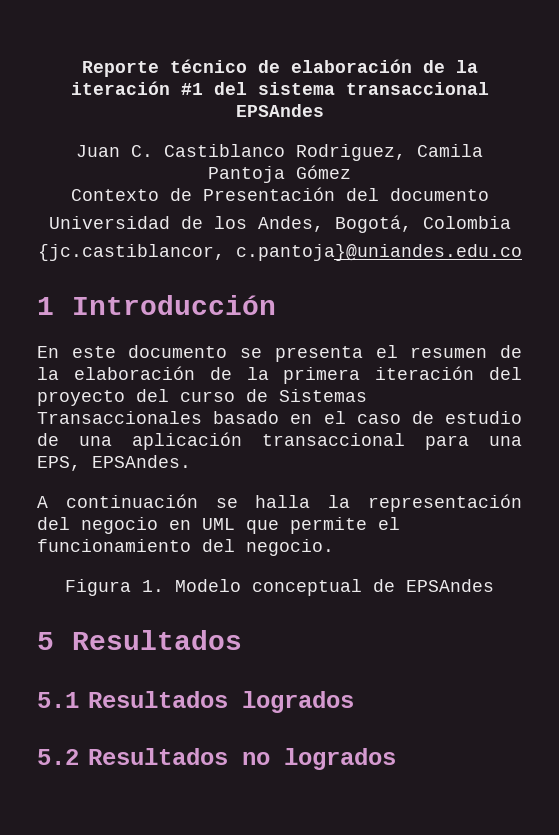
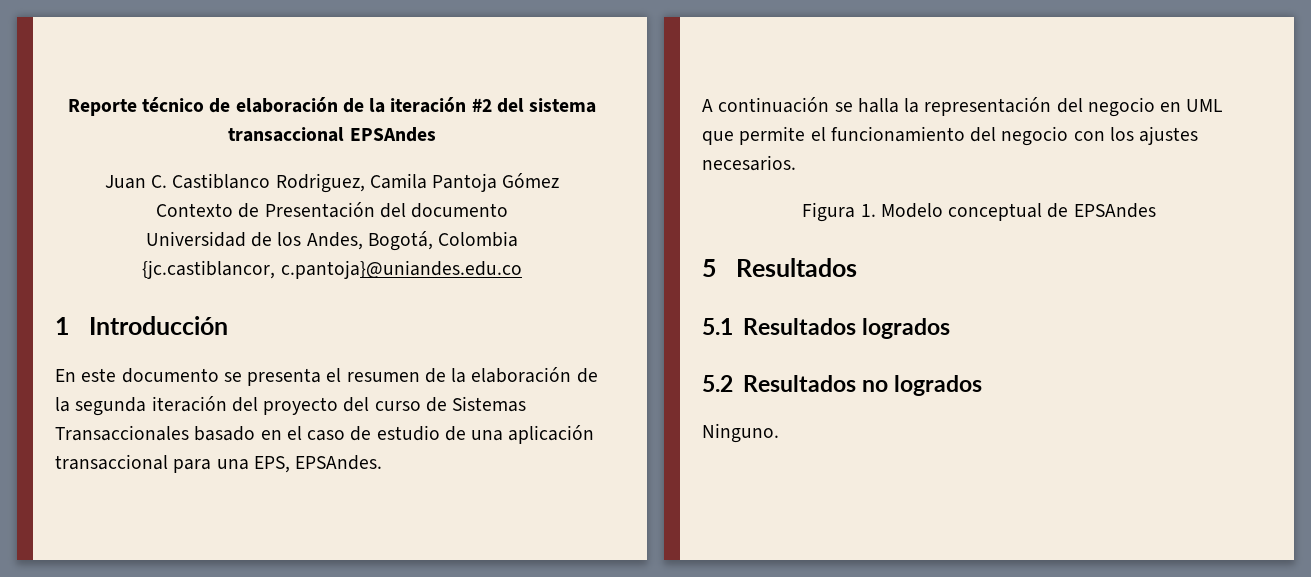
- Reporte técnico de elaboración de la iteración #1 del sistema transaccional EPSAndes
+ Reporte técnico de elaboración de la iteración #2 del sistema transaccional EPSAndes
- En este documento se presenta el resumen de la elaboración de la primera iteración del proyecto del curso de Sistemas Transaccionales basado en el caso de estudio de una aplicación transaccional para una EPS, EPSAndes.
+ En este documento se presenta el resumen de la elaboración de la segunda iteración del proyecto del curso de Sistemas Transaccionales basado en el caso de estudio de una aplicación transaccional para una EPS, EPSAndes.
- A continuación se halla la representación del negocio en UML que permite el funcionamiento del negocio.
+ A continuación se halla la representación del negocio en UML que permite el funcionamiento del negocio con los ajustes necesarios.
+ Ninguno.

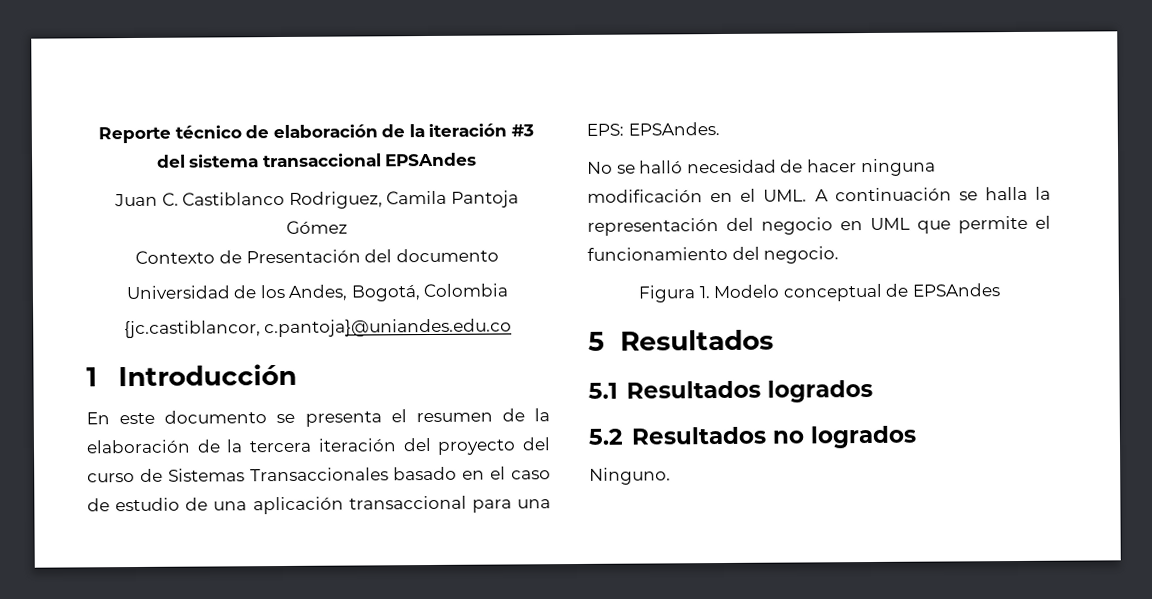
- Reporte técnico de elaboración de la iteración #2 del sistema transaccional EPSAndes
+ Reporte técnico de elaboración de la iteración #3 del sistema transaccional EPSAndes
- En este documento se presenta el resumen de la elaboración de la segunda iteración del proyecto del curso de Sistemas Transaccionales basado en el caso de estudio de una aplicación transaccional para una EPS, EPSAndes.
+ En este documento se presenta el resumen de la elaboración de la tercera iteración del proyecto del curso de Sistemas Transaccionales basado en el caso de estudio de una aplicación transaccional para una EPS: EPSAndes.
- A continuación se halla la representación del negocio en UML que permite el funcionamiento del negocio con los ajustes necesarios.
+ No se halló necesidad de hacer ninguna modificación en el UML. A continuación se halla la representación del negocio en UML que permite el funcionamiento del negocio.

